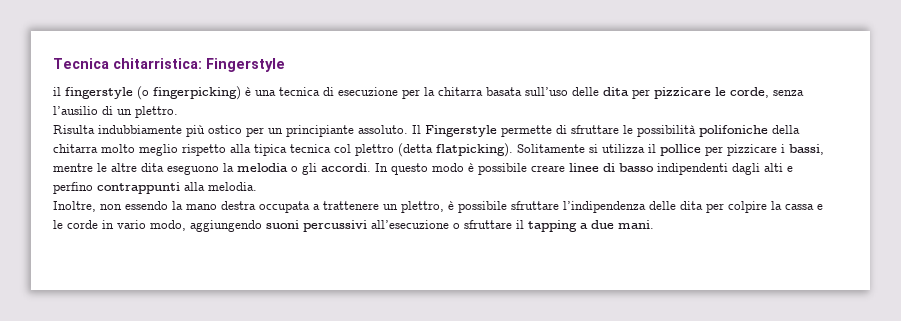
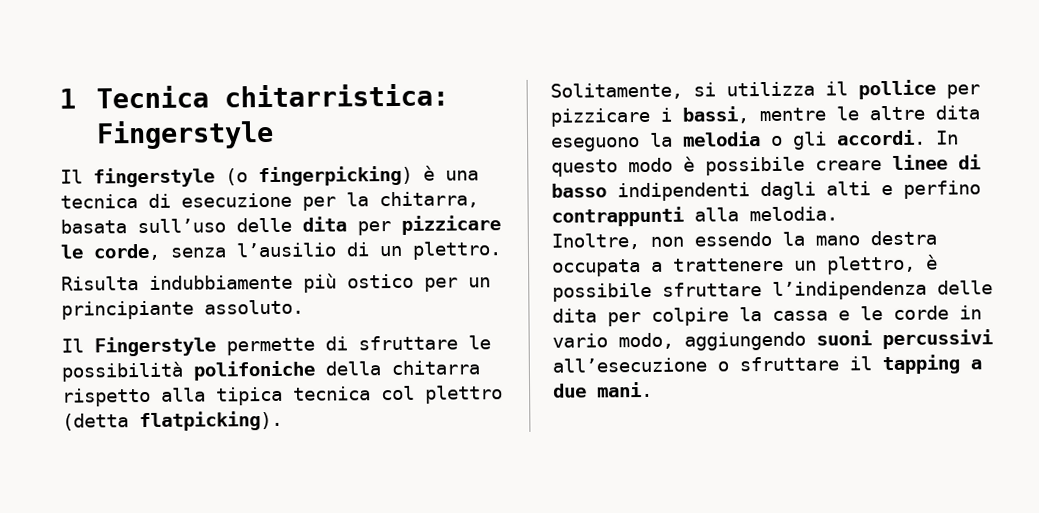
- Tecnica chitarristica: Fingerstyle
+ 1 Tecnica chitarristica: Fingerstyle
- il fingerstyle (o fingerpicking) è una tecnica di esecuzione per la chitarra basata sull’uso delle dita per pizzicare le corde, senza l’ausilio di un plettro.
+ Il fingerstyle (o fingerpicking) è una tecnica di esecuzione per la chitarra, basata sull’uso delle dita per pizzicare le corde, senza l’ausilio di un plettro.
- Risulta indubbiamente più ostico per un principiante assoluto. Il Fingerstyle permette di sfruttare le possibilità polifoniche della chitarra molto meglio rispetto alla tipica tecnica col plettro (detta flatpicking). Solitamente si utilizza il pollice per pizzicare i bassi, mentre le altre dita eseguono la melodia o gli accordi.
+ Risulta indubbiamente più ostico per un principiante assoluto.
+ Il Fingerstyle permette di sfruttare le possibilità polifoniche della chitarra rispetto alla tipica tecnica col plettro (detta flatpicking).
+ Solitamente, si utilizza il pollice per pizzicare i bassi, mentre le altre dita eseguono la melodia o gli accordi.

